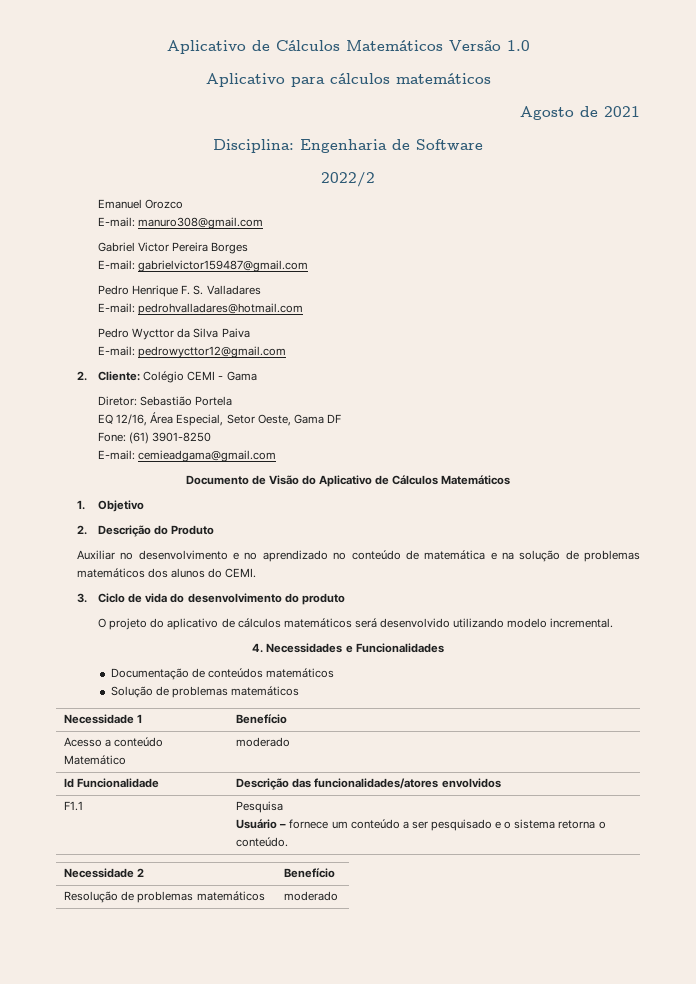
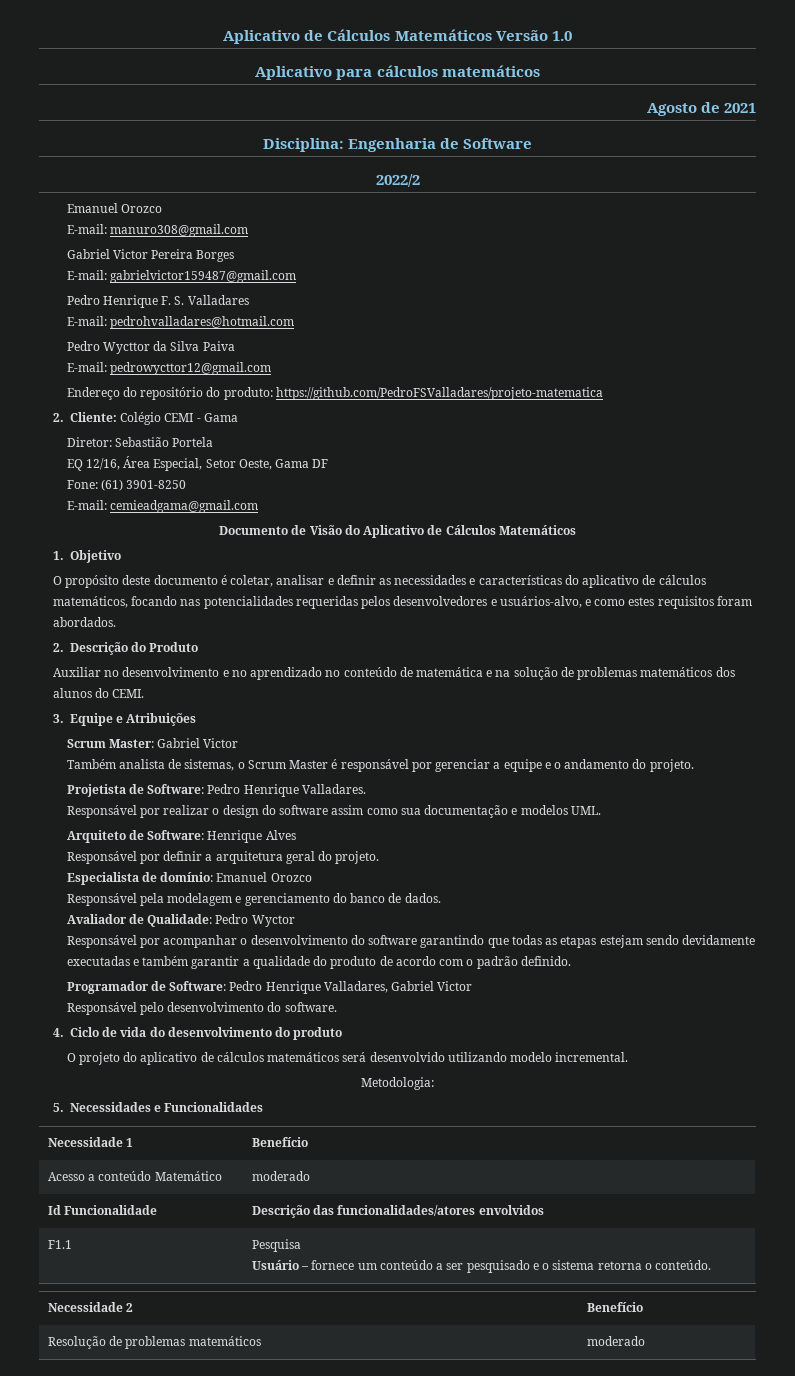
+ Endereço do repositório do produto: https://github.com/PedroFSValladares/projeto-matematica
+ O propósito deste documento é coletar, analisar e definir as necessidades e características do aplicativo de cálculos matemáticos, focando nas potencialidades requeridas pelos desenvolvedores e usuários-alvo, e como estes requisitos foram abordados.
- 3. Ciclo de vida do desenvolvimento do produto
+ 3. Equipe e Atribuições
+ Scrum Master: Gabriel Victor
+ Também analista de sistemas, o Scrum Master é responsável por gerenciar a equipe e o andamento do projeto.
+ Projetista de Software: Pedro Henrique Valladares.
+ Responsável por realizar o design do software assim como sua documentação e modelos UML.
+ Arquiteto de Software: Henrique Alves
+ Responsável por definir a arquitetura geral do projeto.
+ Especialista de domínio: Emanuel Orozco
+ Responsável pela modelagem e gerenciamento do banco de dados.
+ Avaliador de Qualidade: Pedro Wyctor
+ Responsável por acompanhar o desenvolvimento do software garantindo que todas as etapas estejam sendo devidamente executadas e também garantir a qualidade do produto de acordo com o padrão definido.
+ Programador de Software: Pedro Henrique Valladares, Gabriel Victor
+ Responsável pelo desenvolvimento do software.
+ 4. Ciclo de vida do desenvolvimento do produto
- 4. Necessidades e Funcionalidades
+ Metodologia:
+ 5. Necessidades e Funcionalidades
- Documentação de conteúdos matemáticos
- Solução de problemas matemáticos

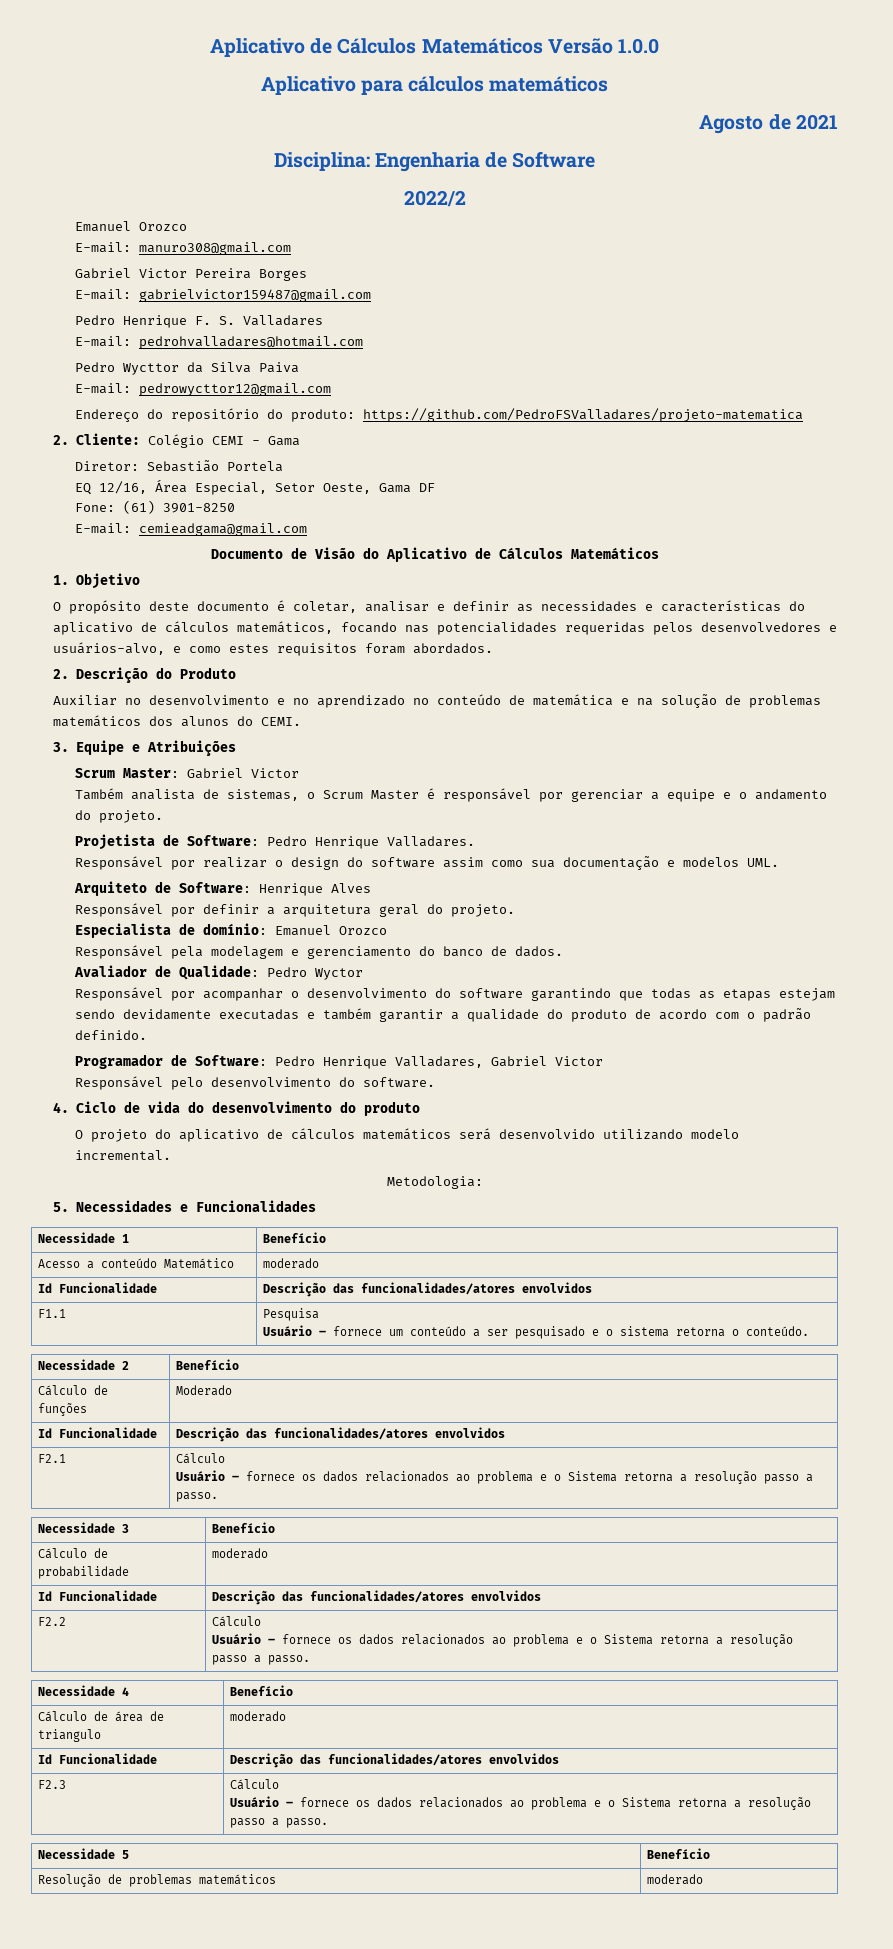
- Aplicativo de Cálculos Matemáticos Versão 1.0
+ Aplicativo de Cálculos Matemáticos Versão 1.0.0
+ Cálculo de funções | Moderado
+ Id Funcionalidade | Descrição das funcionalidades/atores envolvidos
+ F2.1 | Cálculo
+ Usuário – fornece os dados relacionados ao problema e o Sistema retorna a resolução passo a passo.
+ Necessidade 3 | Benefício
+ Cálculo de probabilidade | moderado
+ Id Funcionalidade | Descrição das funcionalidades/atores envolvidos
+ F2.2 | Cálculo
+ Usuário – fornece os dados relacionados ao problema e o Sistema retorna a resolução passo a passo.
+ Necessidade 4 | Benefício
+ Cálculo de área de triangulo | moderado
+ Id Funcionalidade | Descrição das funcionalidades/atores envolvidos
+ F2.3 | Cálculo
+ Usuário – fornece os dados relacionados ao problema e o Sistema retorna a resolução passo a passo.
+ Necessidade 5 | Benefício

